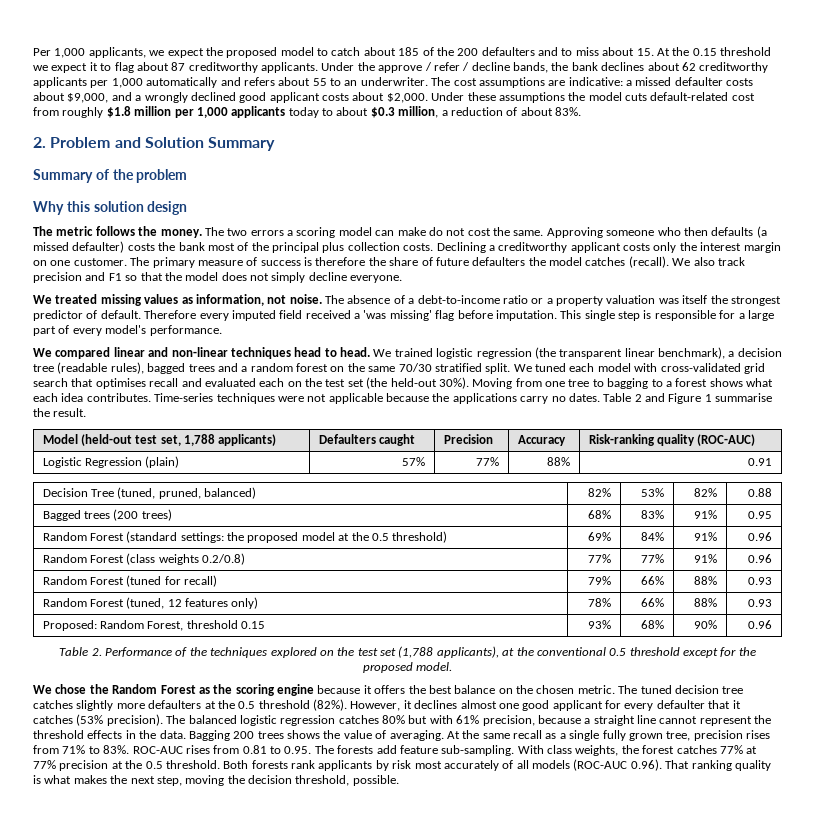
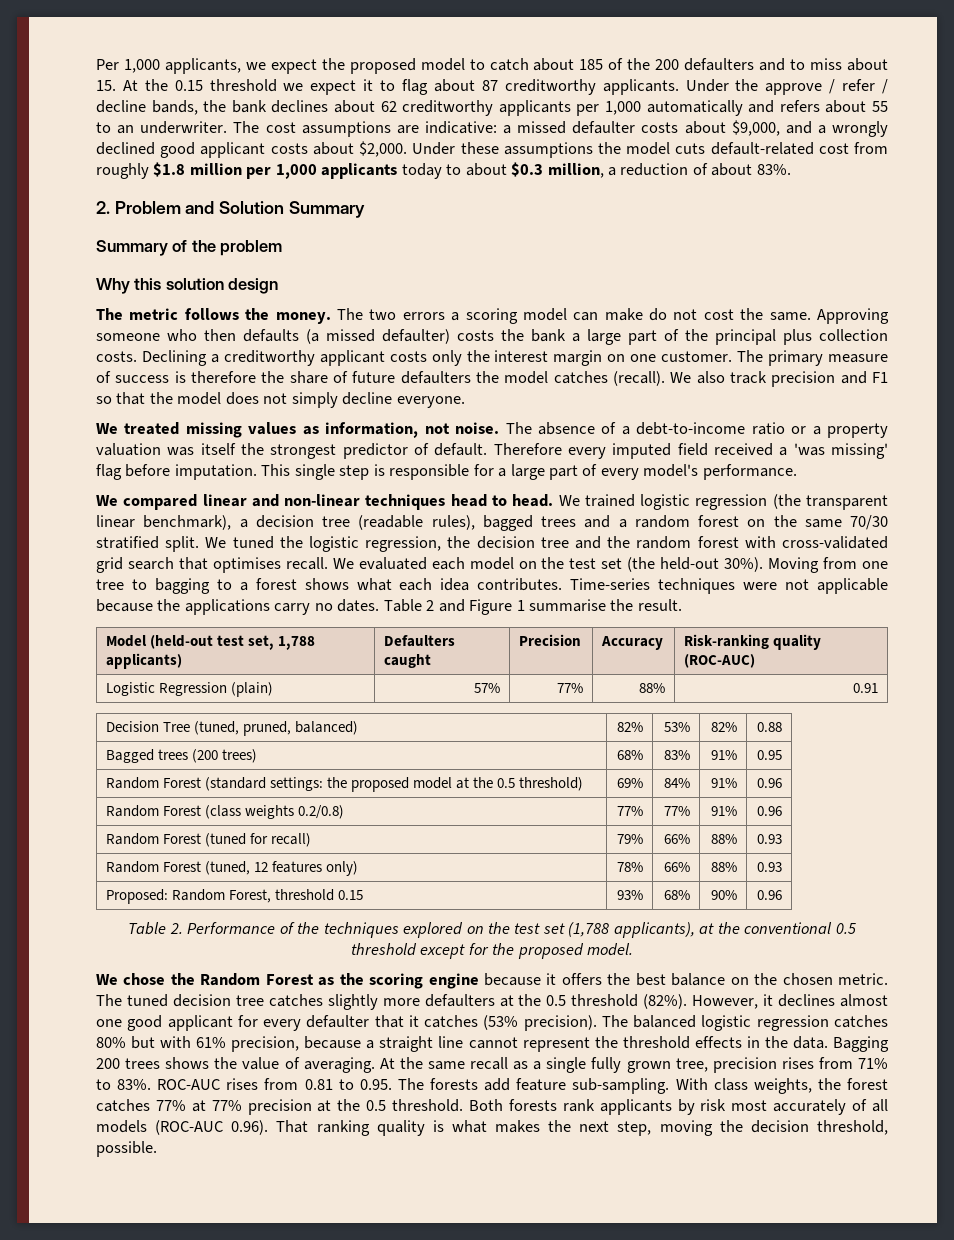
- Approving someone who then defaults (a missed defaulter) costs the bank most of the principal plus collection costs.
+ Approving someone who then defaults (a missed defaulter) costs the bank a large part of the principal plus collection costs.
- We tuned each model with cross-validated grid search that optimises recall and evaluated each on the test set (the held-out 30%).
+ We tuned the logistic regression, the decision tree and the random forest with cross-validated grid search that optimises recall. We evaluated each model on the test set (the held-out 30%).

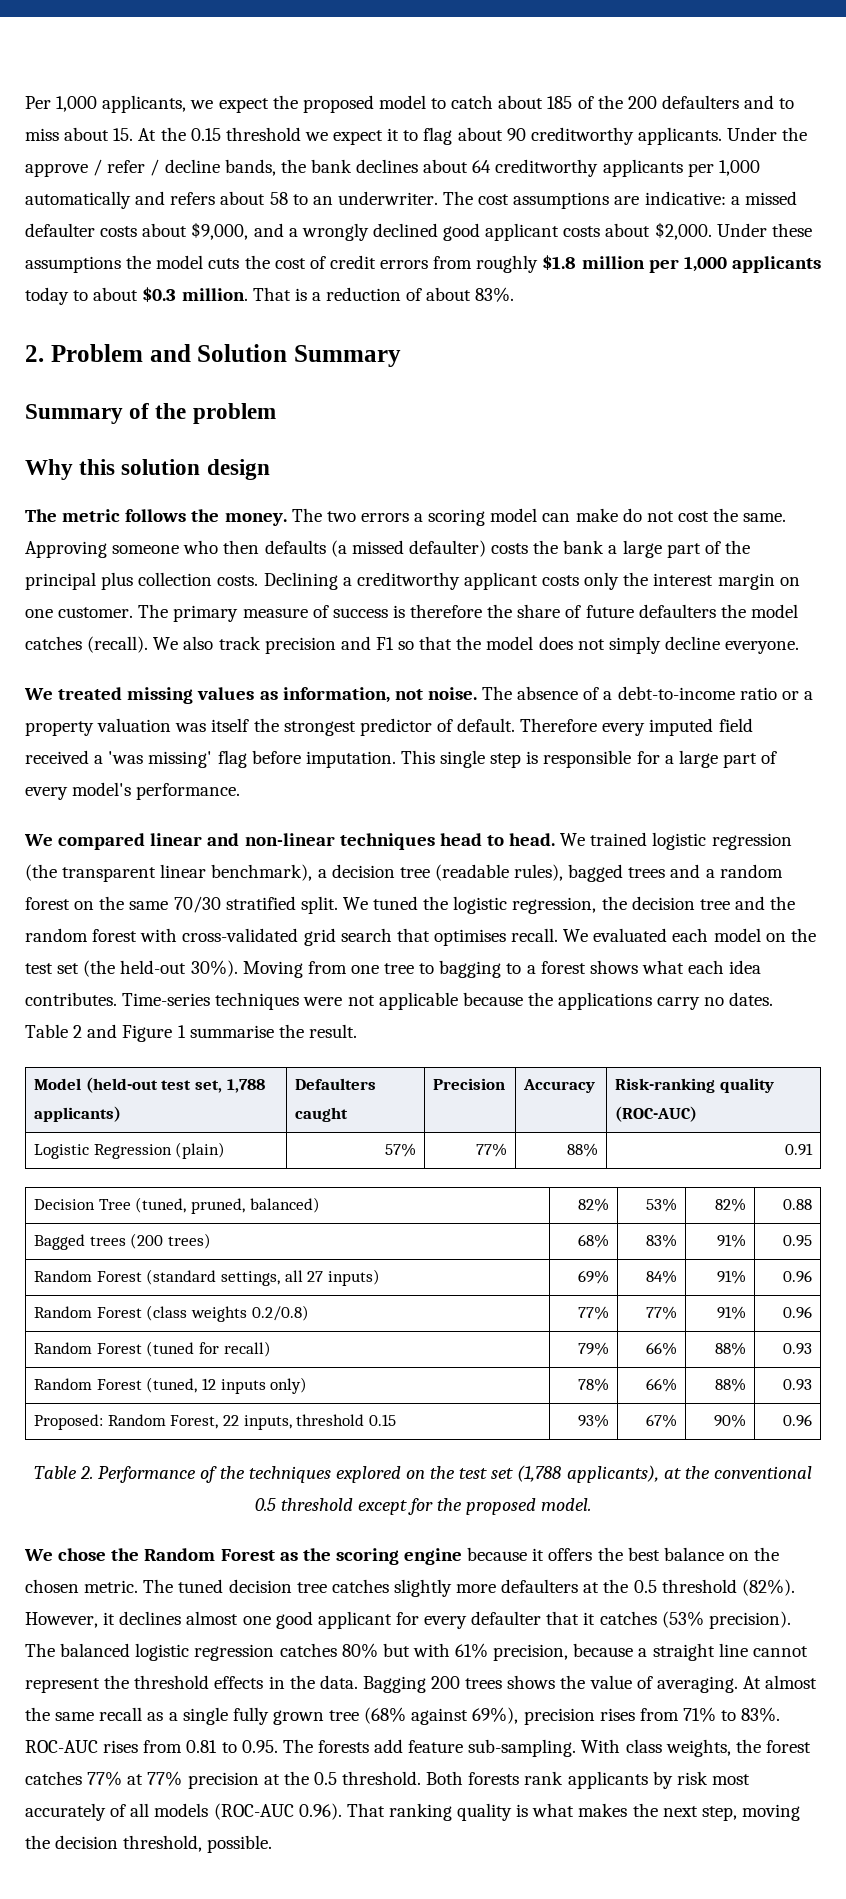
- Per 1,000 applicants, we expect the proposed model to catch about 185 of the 200 defaulters and to miss about 15. At the 0.15 threshold we expect it to flag about 87 creditworthy applicants.
+ Per 1,000 applicants, we expect the proposed model to catch about 185 of the 200 defaulters and to miss about 15. At the 0.15 threshold we expect it to flag about 90 creditworthy applicants.
- Under the approve / refer / decline bands, the bank declines about 62 creditworthy applicants per 1,000 automatically and refers about 55 to an underwriter.
+ Under the approve / refer / decline bands, the bank declines about 64 creditworthy applicants per 1,000 automatically and refers about 58 to an underwriter.
- Under these assumptions the model cuts default-related cost from roughly $1.8 million per 1,000 applicants today to about $0.3 million, a reduction of about 83%.
+ Under these assumptions the model cuts the cost of credit errors from roughly $1.8 million per 1,000 applicants today to about $0.3 million. That is a reduction of about 83%.
- Random Forest (standard settings: the proposed model at the 0.5 threshold) | 69% | 84% | 91% | 0.96
+ Random Forest (standard settings, all 27 inputs) | 69% | 84% | 91% | 0.96
- Random Forest (tuned, 12 features only) | 78% | 66% | 88% | 0.93
+ Random Forest (tuned, 12 inputs only) | 78% | 66% | 88% | 0.93
- Proposed: Random Forest, threshold 0.15 | 93% | 68% | 90% | 0.96
+ Proposed: Random Forest, 22 inputs, threshold 0.15 | 93% | 67% | 90% | 0.96
- At the same recall as a single fully grown tree, precision rises from 71% to 83%.
+ At almost the same recall as a single fully grown tree (68% against 69%), precision rises from 71% to 83%.

